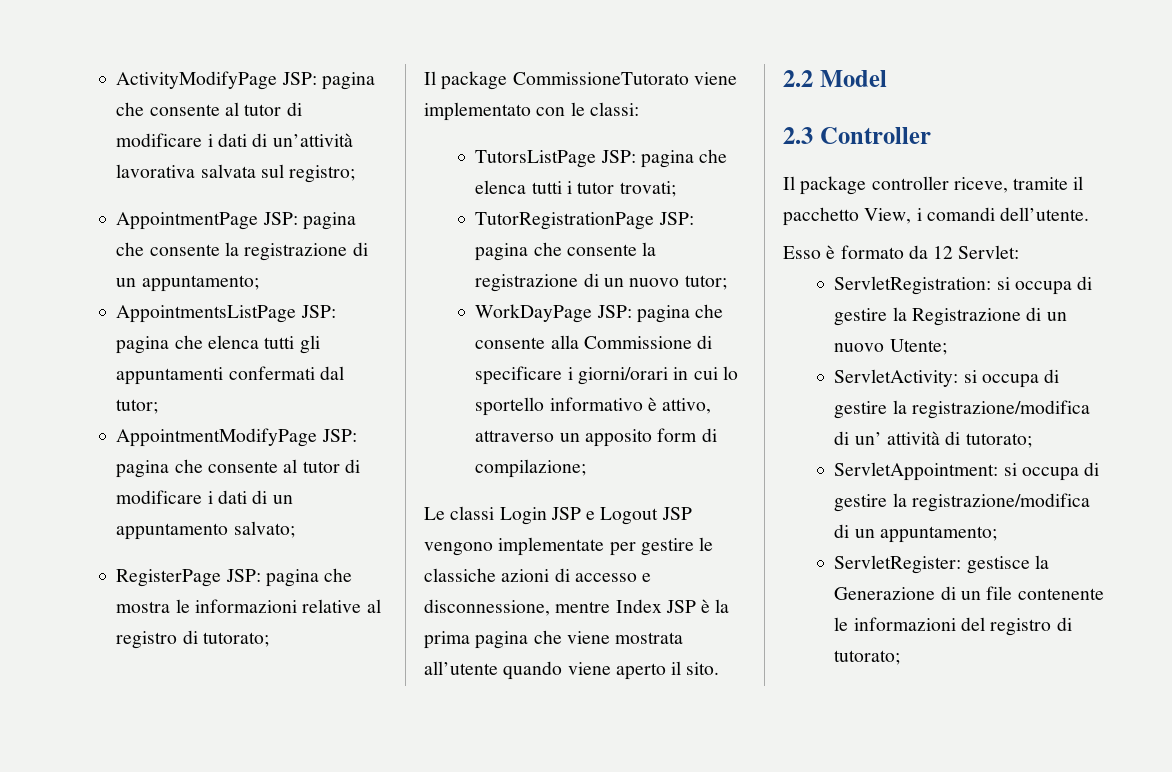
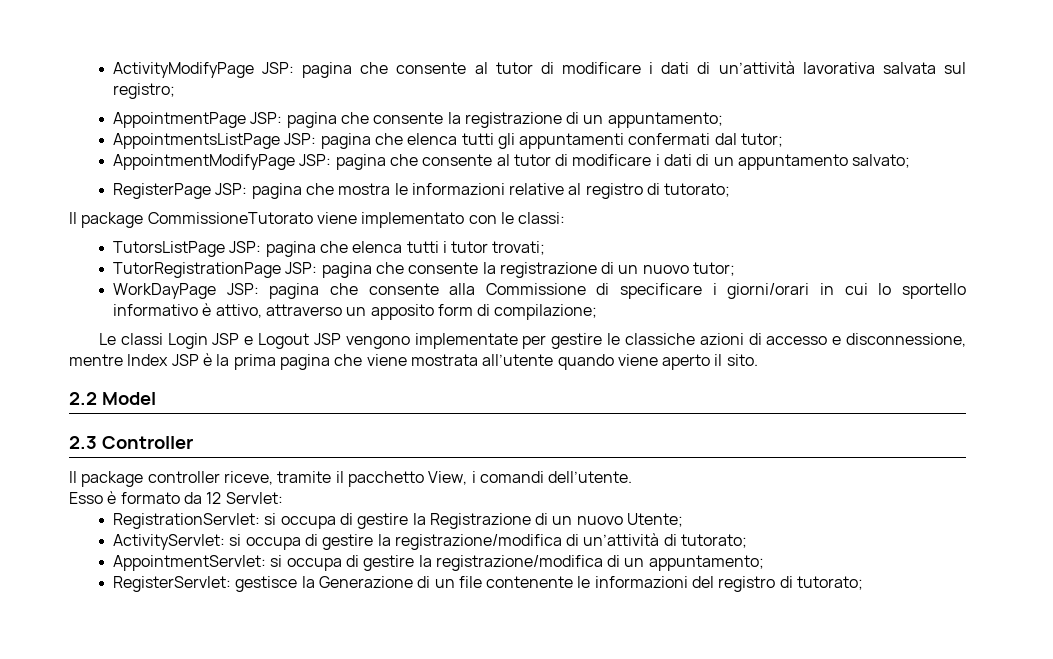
- ServletRegistration: si occupa di gestire la Registrazione di un nuovo Utente;
+ RegistrationServlet: si occupa di gestire la Registrazione di un nuovo Utente;
- ServletActivity: si occupa di gestire la registrazione/modifica di un’ attività di tutorato;
- ServletAppointment: si occupa di gestire la registrazione/modifica di un appuntamento;
+ ActivityServlet: si occupa di gestire la registrazione/modifica di un’attività di tutorato;
+ AppointmentServlet: si occupa di gestire la registrazione/modifica di un appuntamento;
- ServletRegister: gestisce la Generazione di un file contenente le informazioni del registro di tutorato;
+ RegisterServlet: gestisce la Generazione di un file contenente le informazioni del registro di tutorato;

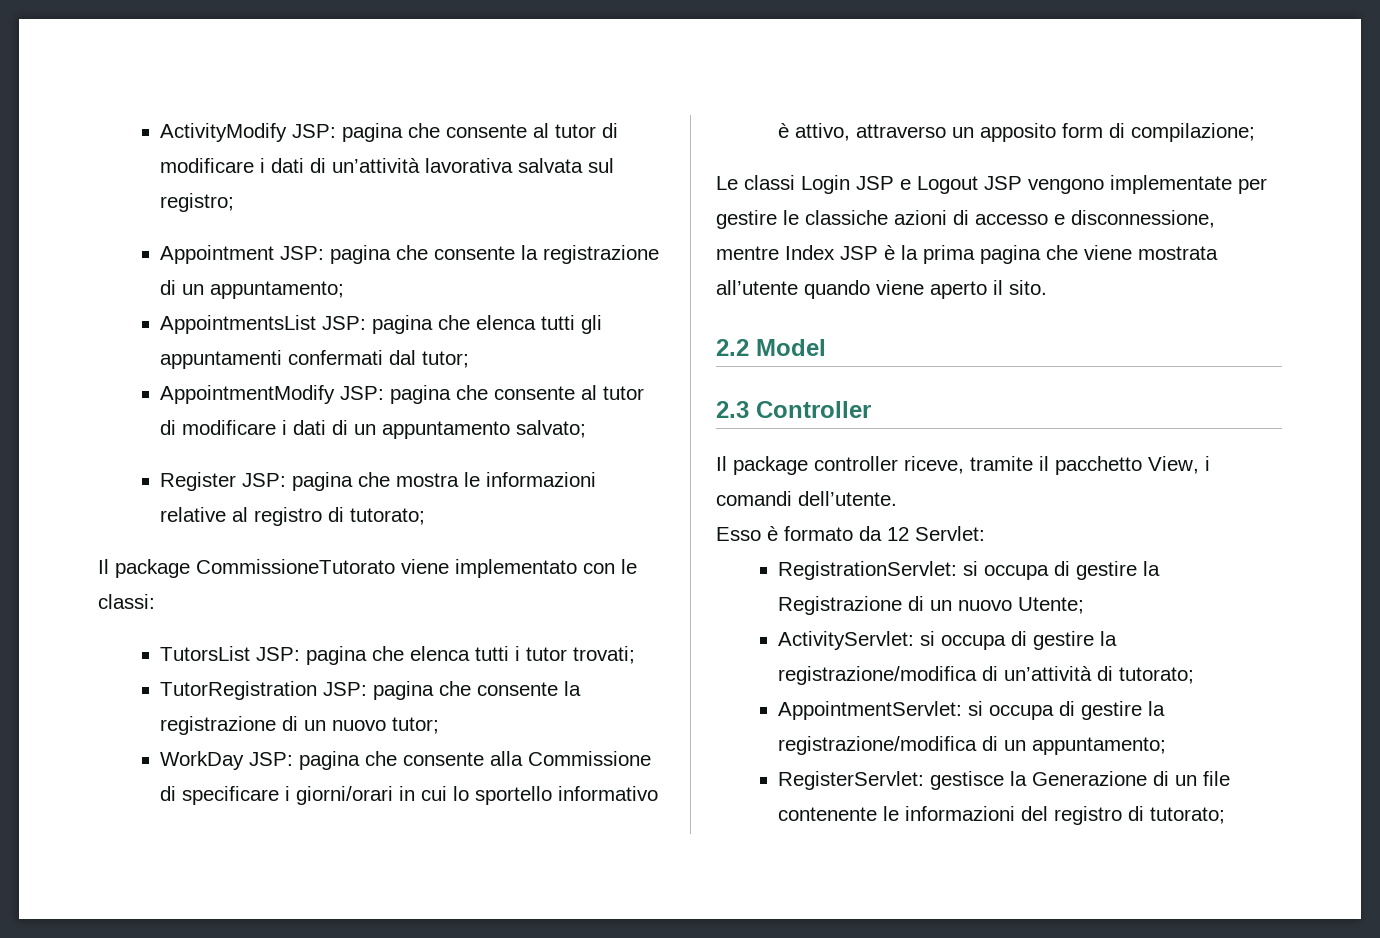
- ActivityModifyPage JSP: pagina che consente al tutor di modificare i dati di un’attività lavorativa salvata sul registro;
+ ActivityModify JSP: pagina che consente al tutor di modificare i dati di un’attività lavorativa salvata sul registro;
- AppointmentPage JSP: pagina che consente la registrazione di un appuntamento;
+ Appointment JSP: pagina che consente la registrazione di un appuntamento;
- AppointmentsListPage JSP: pagina che elenca tutti gli appuntamenti confermati dal tutor;
+ AppointmentsList JSP: pagina che elenca tutti gli appuntamenti confermati dal tutor;
- AppointmentModifyPage JSP: pagina che consente al tutor di modificare i dati di un appuntamento salvato;
+ AppointmentModify JSP: pagina che consente al tutor di modificare i dati di un appuntamento salvato;
- RegisterPage JSP: pagina che mostra le informazioni relative al registro di tutorato;
+ Register JSP: pagina che mostra le informazioni relative al registro di tutorato;
- TutorsListPage JSP: pagina che elenca tutti i tutor trovati;
+ TutorsList JSP: pagina che elenca tutti i tutor trovati;
- TutorRegistrationPage JSP: pagina che consente la registrazione di un nuovo tutor;
+ TutorRegistration JSP: pagina che consente la registrazione di un nuovo tutor;
- WorkDayPage JSP: pagina che consente alla Commissione di specificare i giorni/orari in cui lo sportello informativo è attivo, attraverso un apposito form di compilazione;
+ WorkDay JSP: pagina che consente alla Commissione di specificare i giorni/orari in cui lo sportello informativo è attivo, attraverso un apposito form di compilazione;

